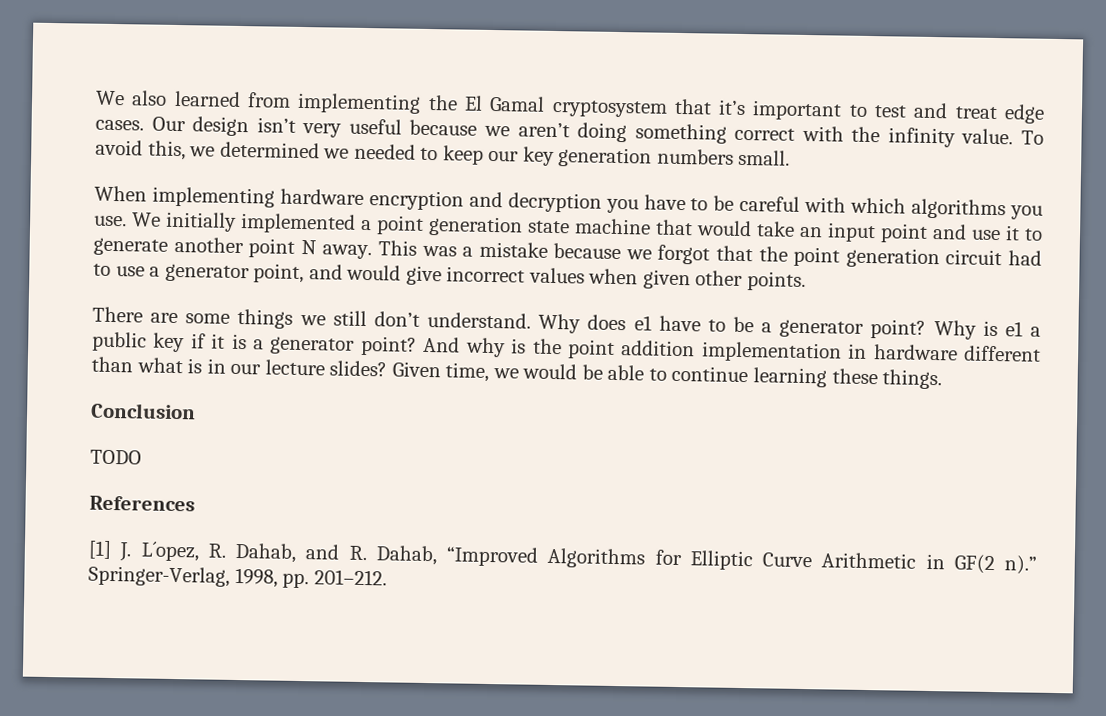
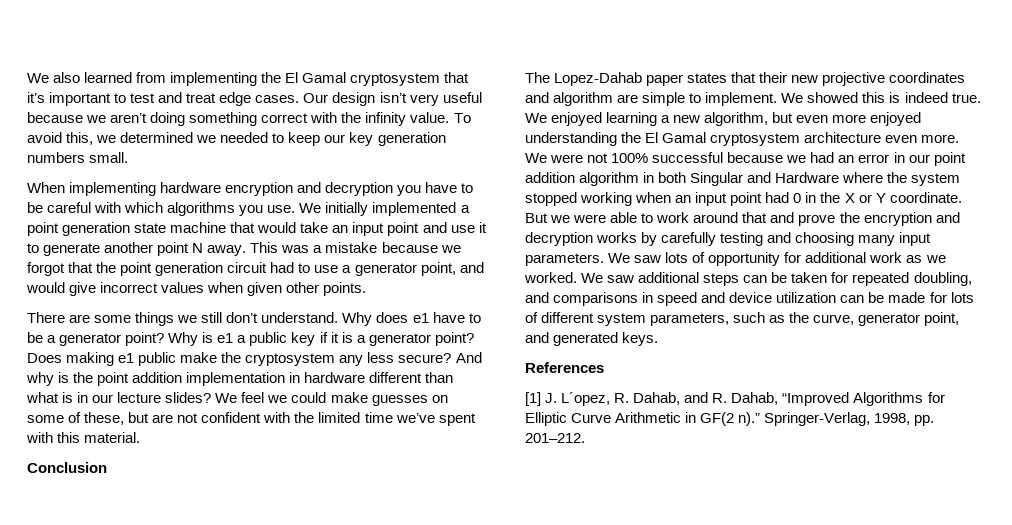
+ Does making e1 public make the cryptosystem any less secure?
- Given time, we would be able to continue learning these things.
+ We feel we could make guesses on some of these, but are not confident with the limited time we’ve spent with this material.
  Conclusion
- TODO
+ The Lopez-Dahab paper states that their new projective coordinates and algorithm are simple to implement. We showed this is indeed true. We enjoyed learning a new algorithm, but even more enjoyed understanding the El Gamal cryptosystem architecture even more. We were not 100% successful because we had an error in our point addition algorithm in both Singular and Hardware where the system stopped working when an input point had 0 in the X or Y coordinate. But we were able to work around that and prove the encryption and decryption works by carefully testing and choosing many input parameters. We saw lots of opportunity for additional work as we worked. We saw additional steps can be taken for repeated doubling, and comparisons in speed and device utilization can be made for lots of different system parameters, such as the curve, generator point, and generated keys.

